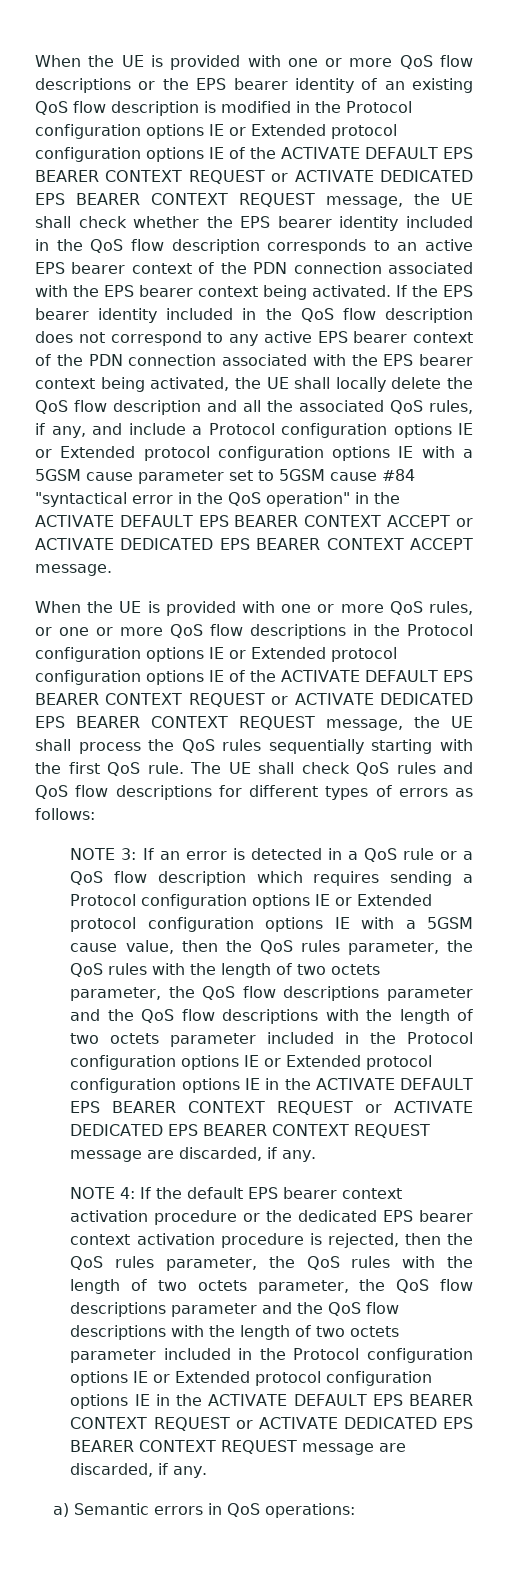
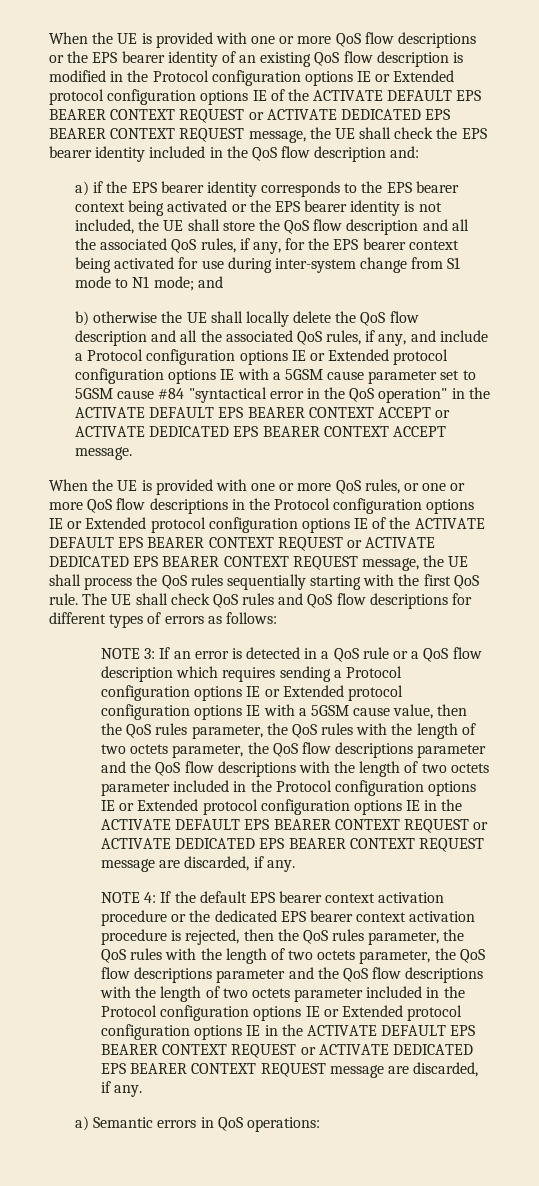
- When the UE is provided with one or more QoS flow descriptions or the EPS bearer identity of an existing QoS flow description is modified in the Protocol configuration options IE or Extended protocol configuration options IE of the ACTIVATE DEFAULT EPS BEARER CONTEXT REQUEST or ACTIVATE DEDICATED EPS BEARER CONTEXT REQUEST message, the UE shall check whether the EPS bearer identity included in the QoS flow description corresponds to an active EPS bearer context of the PDN connection associated with the EPS bearer context being activated. If the EPS bearer identity included in the QoS flow description does not correspond to any active EPS bearer context of the PDN connection associated with the EPS bearer context being activated, the UE shall locally delete the QoS flow description and all the associated QoS rules, if any, and include a Protocol configuration options IE or Extended protocol configuration options IE with a 5GSM cause parameter set to 5GSM cause #84 "syntactical error in the QoS operation" in the ACTIVATE DEFAULT EPS BEARER CONTEXT ACCEPT or ACTIVATE DEDICATED EPS BEARER CONTEXT ACCEPT message.
+ When the UE is provided with one or more QoS flow descriptions or the EPS bearer identity of an existing QoS flow description is modified in the Protocol configuration options IE or Extended protocol configuration options IE of the ACTIVATE DEFAULT EPS BEARER CONTEXT REQUEST or ACTIVATE DEDICATED EPS BEARER CONTEXT REQUEST message, the UE shall check the EPS bearer identity included in the QoS flow description and:
+ a) if the EPS bearer identity corresponds to the EPS bearer context being activated or the EPS bearer identity is not included, the UE shall store the QoS flow description and all the associated QoS rules, if any, for the EPS bearer context being activated for use during inter-system change from S1 mode to N1 mode; and
+ b) otherwise the UE shall locally delete the QoS flow description and all the associated QoS rules, if any, and include a Protocol configuration options IE or Extended protocol configuration options IE with a 5GSM cause parameter set to 5GSM cause #84 "syntactical error in the QoS operation" in the ACTIVATE DEFAULT EPS BEARER CONTEXT ACCEPT or ACTIVATE DEDICATED EPS BEARER CONTEXT ACCEPT message.

